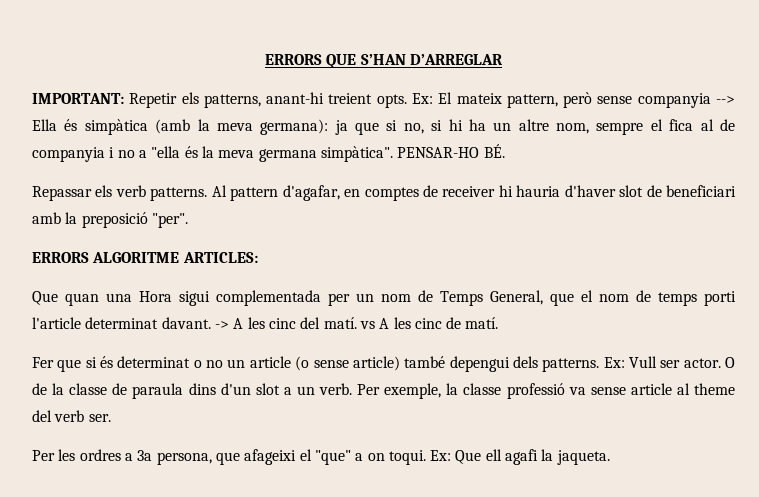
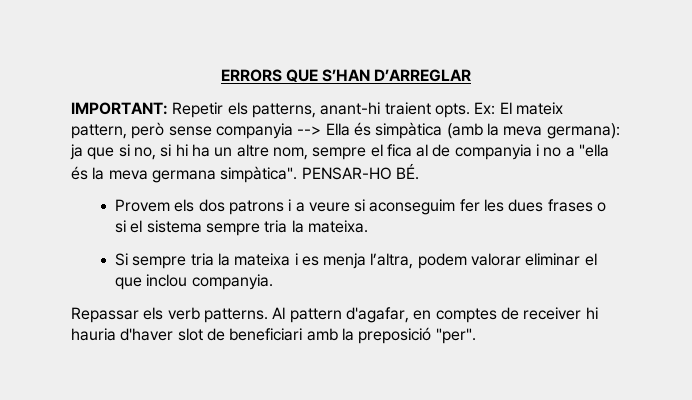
- IMPORTANT: Repetir els patterns, anant-hi treient opts.
+ IMPORTANT: Repetir els patterns, anant-hi traient opts.
+ Provem els dos patrons i a veure si aconseguim fer les dues frases o si el sistema sempre tria la mateixa.
+ Si sempre tria la mateixa i es menja l’altra, podem valorar eliminar el que inclou companyia.
- ERRORS ALGORITME ARTICLES:
- Que quan una Hora sigui complementada per un nom de Temps General, que el nom de temps porti l'article determinat davant. -> A les cinc del matí. vs A les cinc de matí.
- Fer que si és determinat o no un article (o sense article) també depengui dels patterns. Ex: Vull ser actor. O de la classe de paraula dins d'un slot a un verb. Per exemple, la classe professió va sense article al theme del verb ser.
- Per les ordres a 3a persona, que afageixi el "que" a on toqui. Ex: Que ell agafi la jaqueta.

